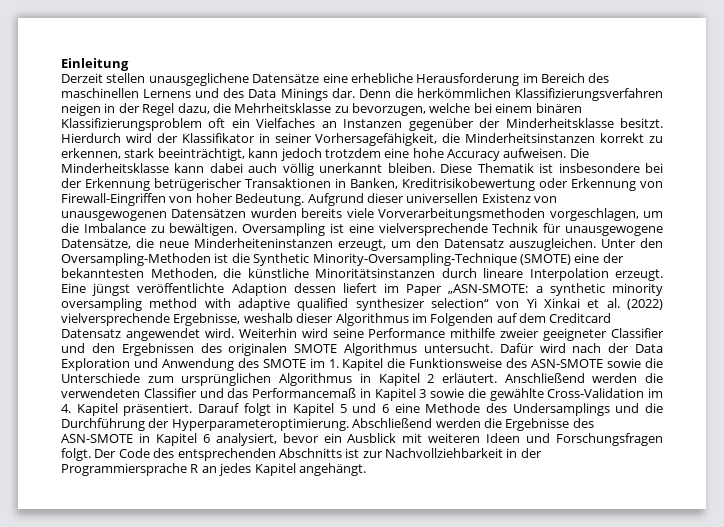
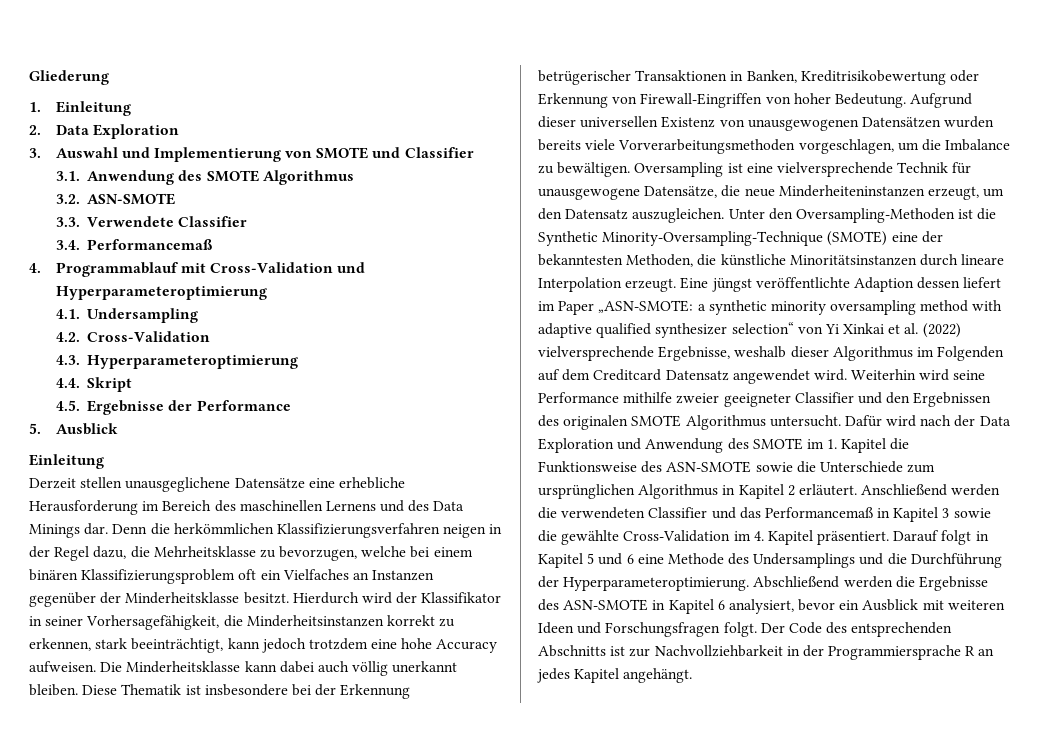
+ Gliederung
+ 1. Einleitung
+ 2. Data Exploration
+ 3. Auswahl und Implementierung von SMOTE und Classifier
+ 3.1. Anwendung des SMOTE Algorithmus
+ 3.2. ASN-SMOTE
+ 3.3. Verwendete Classifier
+ 3.4. Performancemaß
+ 4. Programmablauf mit Cross-Validation und Hyperparameteroptimierung
+ 4.1. Undersampling
+ 4.2. Cross-Validation
+ 4.3. Hyperparameteroptimierung
+ 4.4. Skript
+ 4.5. Ergebnisse der Performance
+ 5. Ausblick

